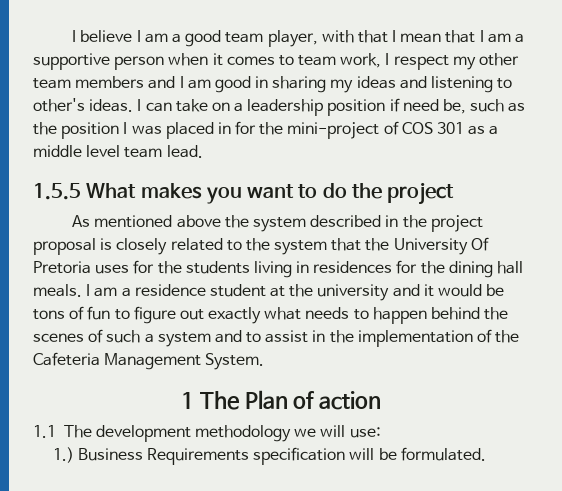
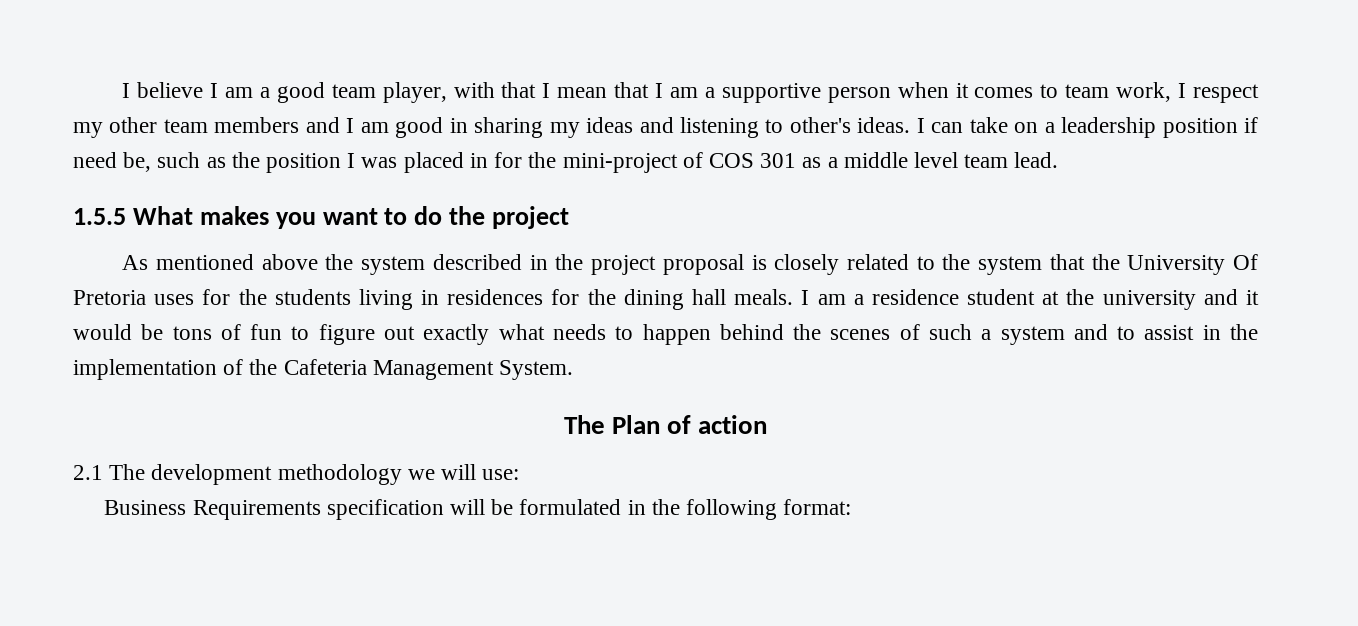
- 1 The Plan of action
+ The Plan of action
- 1.1 The development methodology we will use:
+ 2.1 The development methodology we will use:
- 1.) Business Requirements specification will be formulated.
+ Business Requirements specification will be formulated in the following format:

